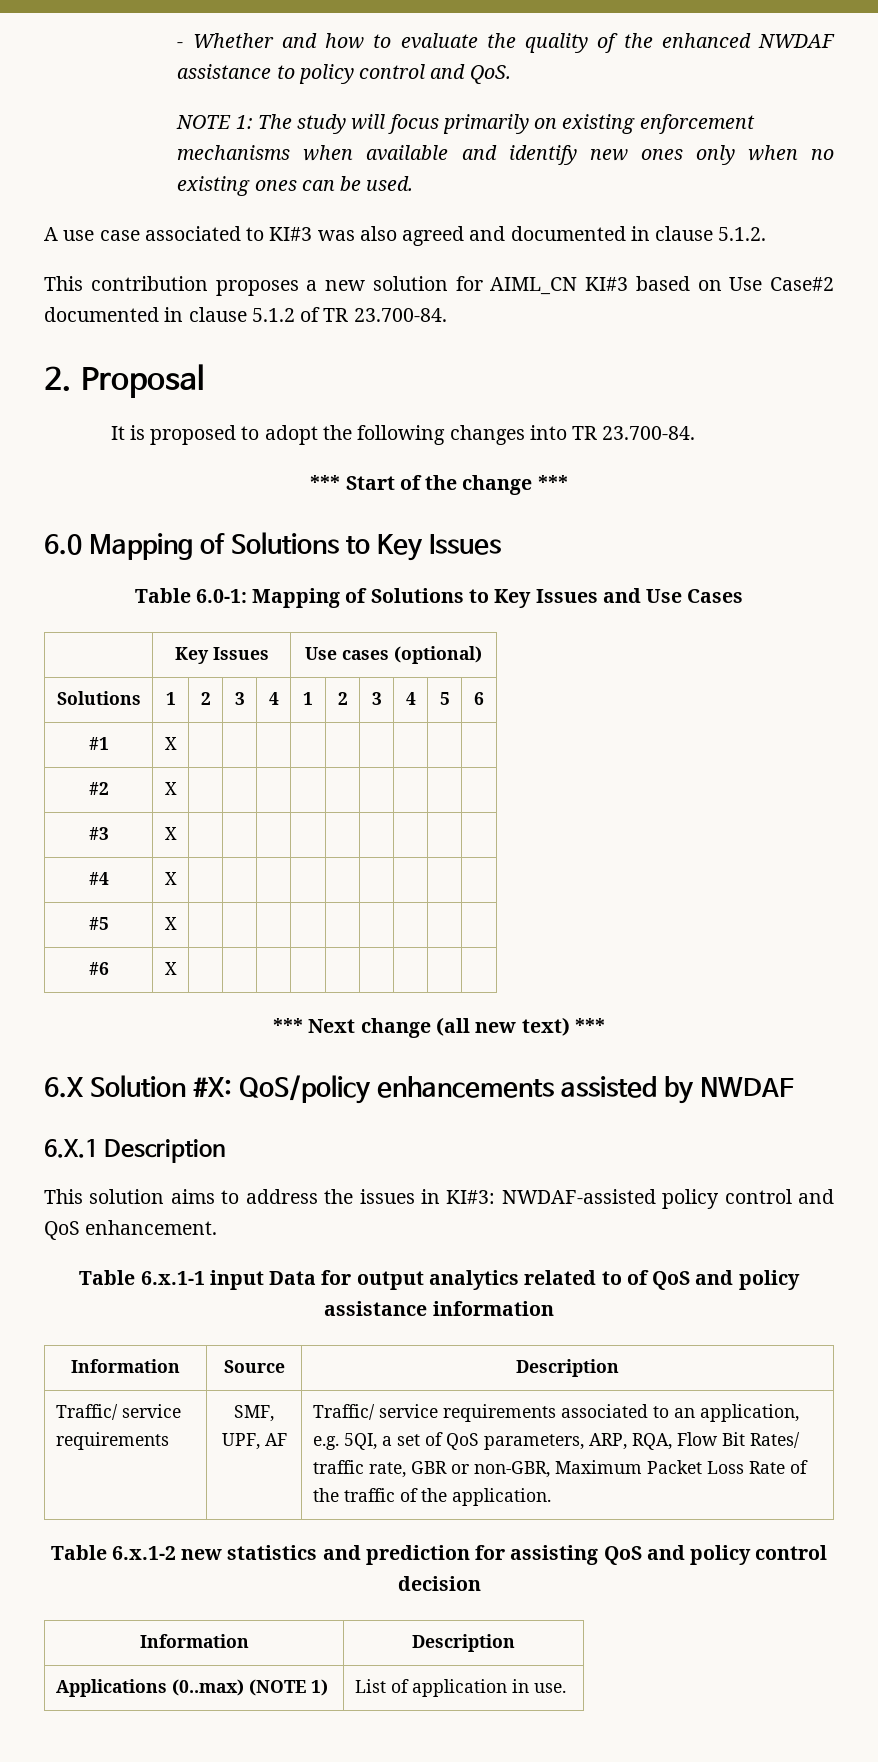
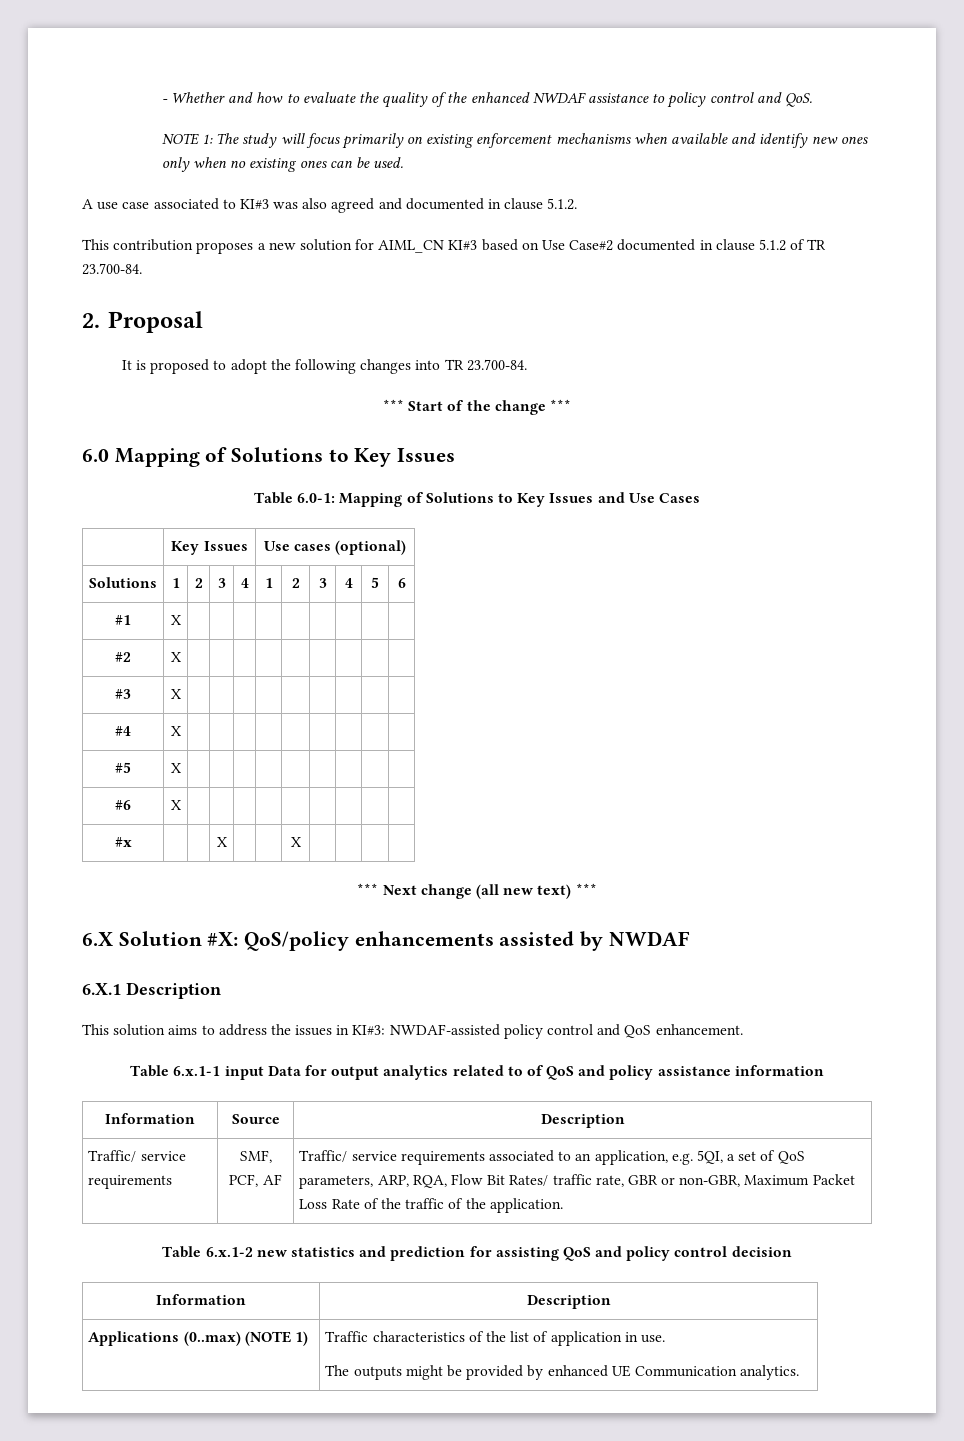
+ #x | | | X | | | X | | | |
- Traffic/ service requirements | SMF, UPF, AF | Traffic/ service requirements associated to an application, e.g. 5QI, a set of QoS parameters, ARP, RQA, Flow Bit Rates/ traffic rate, GBR or non-GBR, Maximum Packet Loss Rate of the traffic of the application.
+ Traffic/ service requirements | SMF, PCF, AF | Traffic/ service requirements associated to an application, e.g. 5QI, a set of QoS parameters, ARP, RQA, Flow Bit Rates/ traffic rate, GBR or non-GBR, Maximum Packet Loss Rate of the traffic of the application.
- Applications (0..max) (NOTE 1) | List of application in use.
+ Applications (0..max) (NOTE 1) | Traffic characteristics of the list of application in use.
+ The outputs might be provided by enhanced UE Communication analytics.

